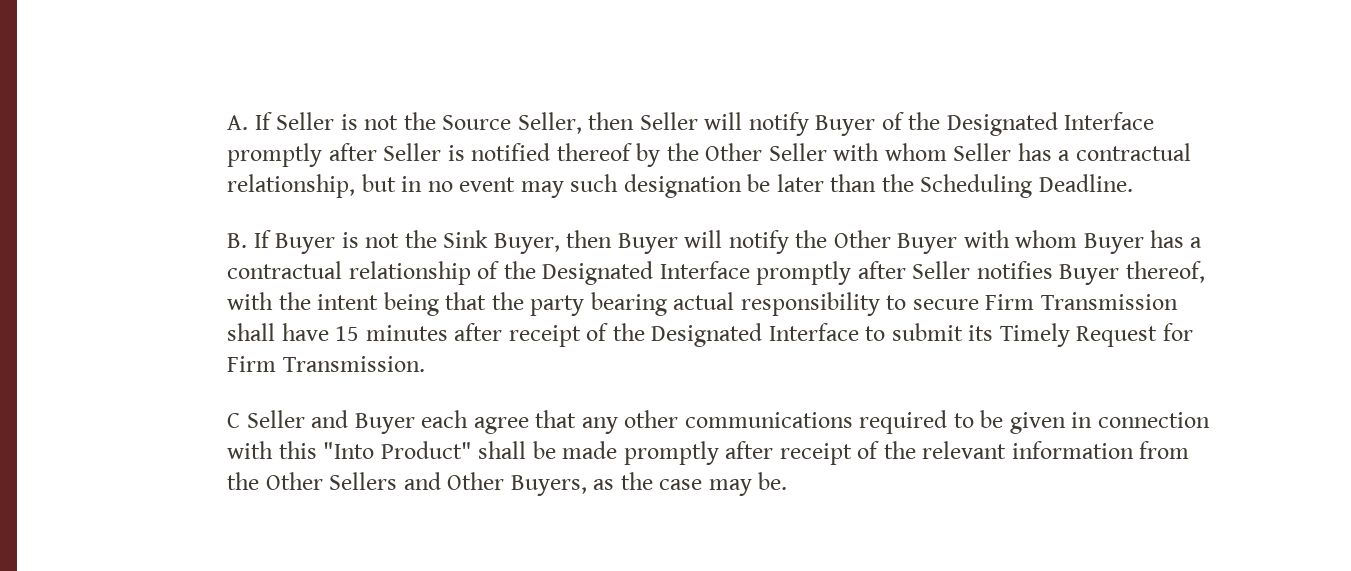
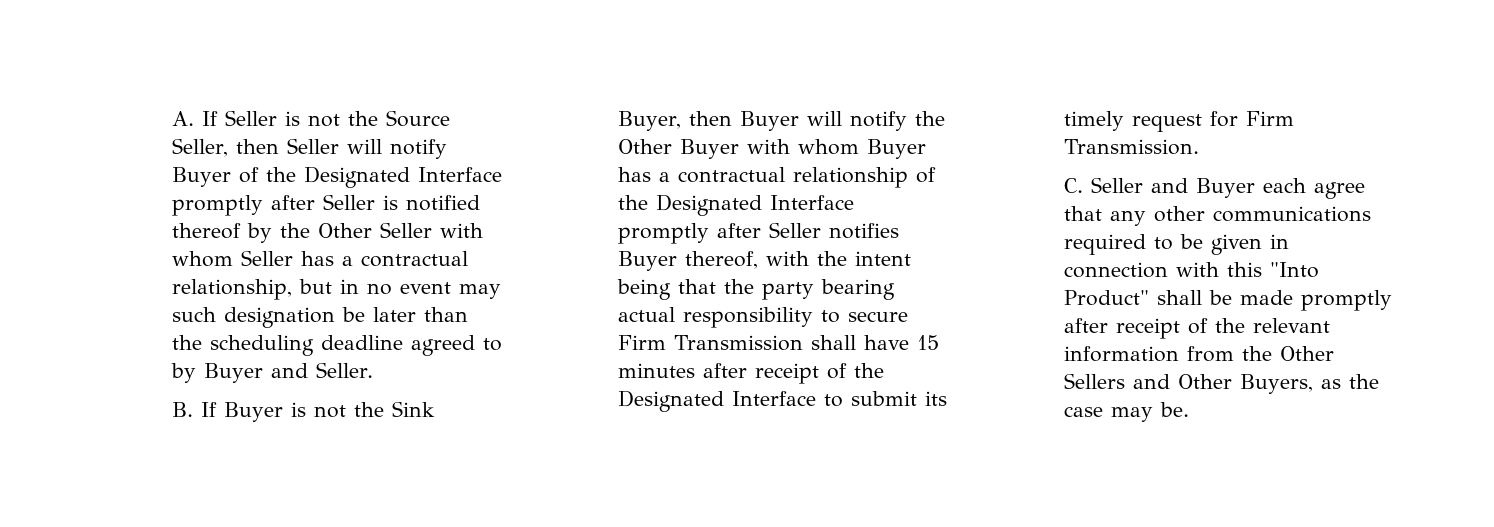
- A. If Seller is not the Source Seller, then Seller will notify Buyer of the Designated Interface promptly after Seller is notified thereof by the Other Seller with whom Seller has a contractual relationship, but in no event may such designation be later than the Scheduling Deadline.
+ A. If Seller is not the Source Seller, then Seller will notify Buyer of the Designated Interface promptly after Seller is notified thereof by the Other Seller with whom Seller has a contractual relationship, but in no event may such designation be later than the scheduling deadline agreed to by Buyer and Seller.
- B. If Buyer is not the Sink Buyer, then Buyer will notify the Other Buyer with whom Buyer has a contractual relationship of the Designated Interface promptly after Seller notifies Buyer thereof, with the intent being that the party bearing actual responsibility to secure Firm Transmission shall have 15 minutes after receipt of the Designated Interface to submit its Timely Request for Firm Transmission.
+ B. If Buyer is not the Sink Buyer, then Buyer will notify the Other Buyer with whom Buyer has a contractual relationship of the Designated Interface promptly after Seller notifies Buyer thereof, with the intent being that the party bearing actual responsibility to secure Firm Transmission shall have 15 minutes after receipt of the Designated Interface to submit its timely request for Firm Transmission.
- C Seller and Buyer each agree that any other communications required to be given in connection with this "Into Product" shall be made promptly after receipt of the relevant information from the Other Sellers and Other Buyers, as the case may be.
+ C. Seller and Buyer each agree that any other communications required to be given in connection with this "Into Product" shall be made promptly after receipt of the relevant information from the Other Sellers and Other Buyers, as the case may be.

